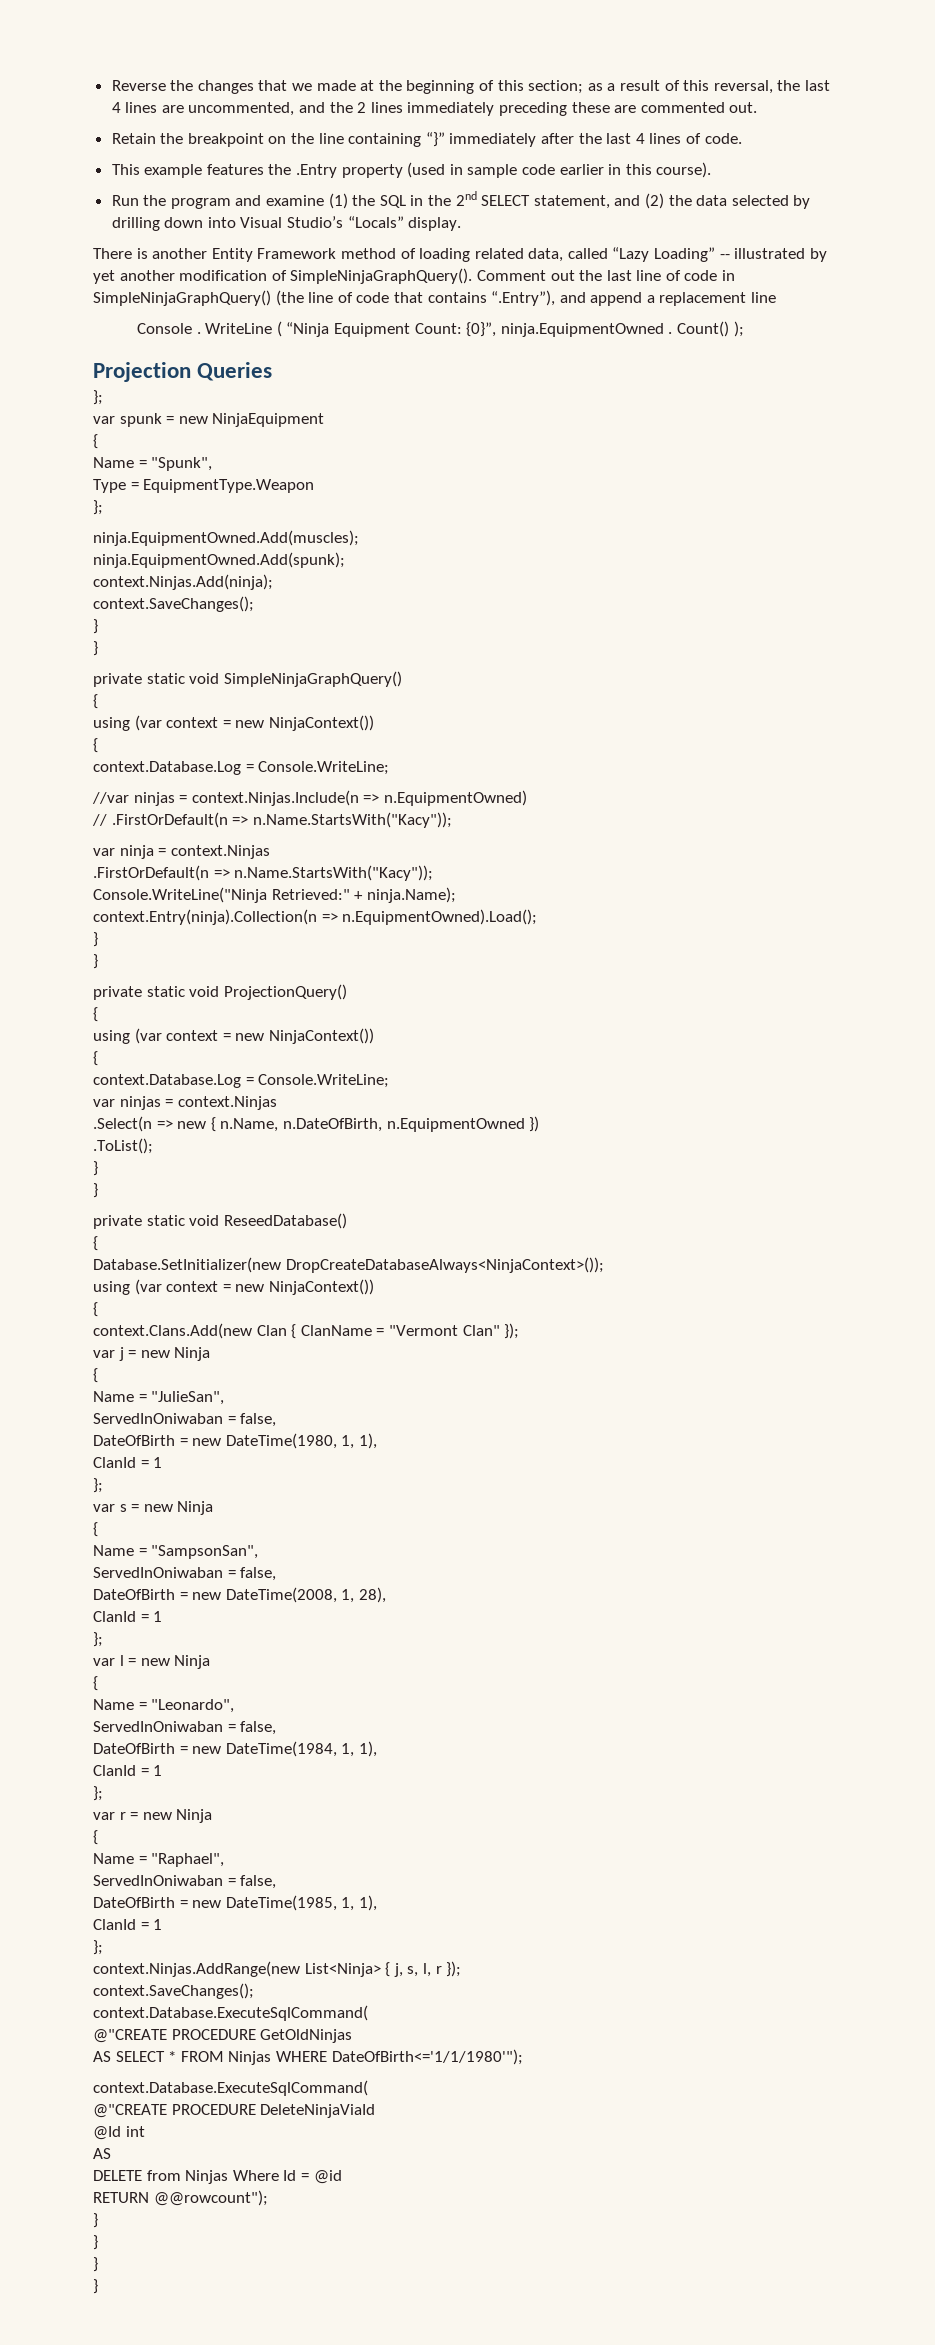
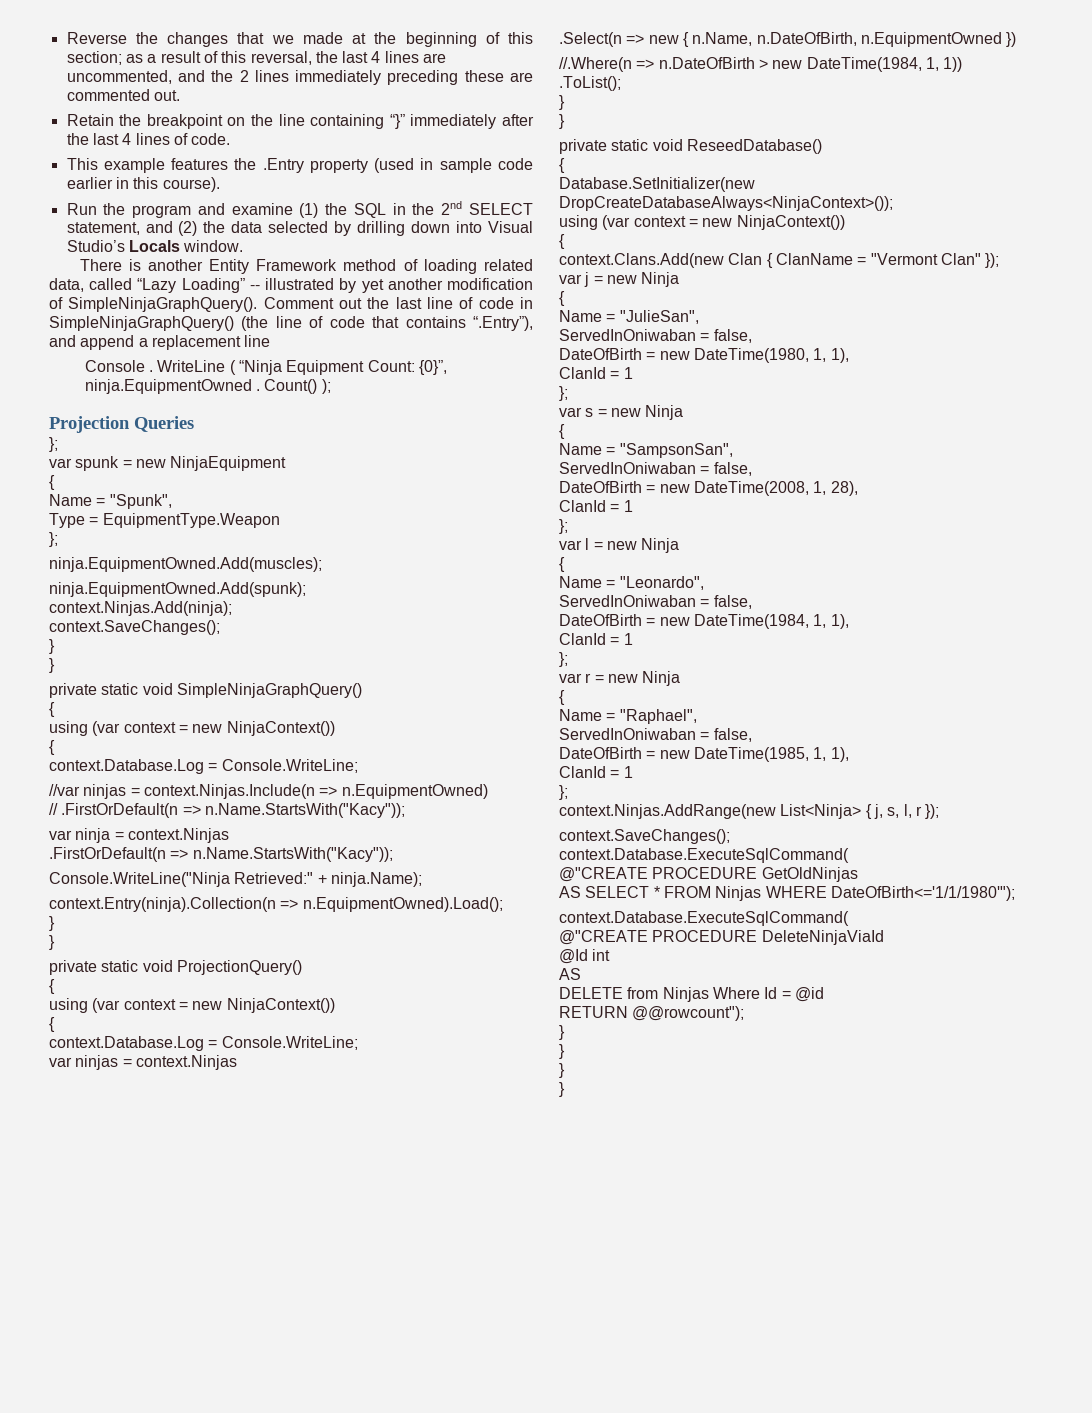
- Run the program and examine (1) the SQL in the 2nd SELECT statement, and (2) the data selected by drilling down into Visual Studio’s “Locals” display.
+ Run the program and examine (1) the SQL in the 2nd SELECT statement, and (2) the data selected by drilling down into Visual Studio’s Locals window.
+ //.Where(n => n.DateOfBirth > new DateTime(1984, 1, 1))

